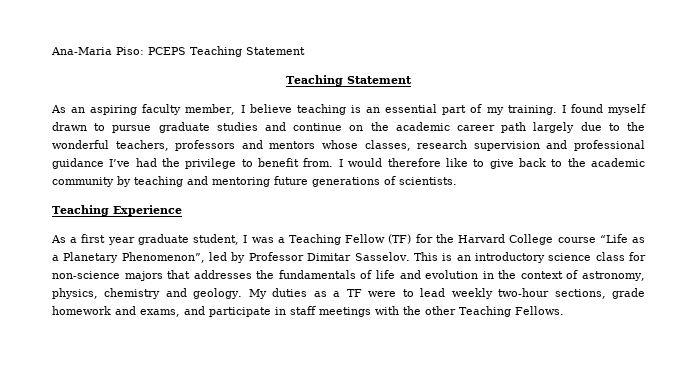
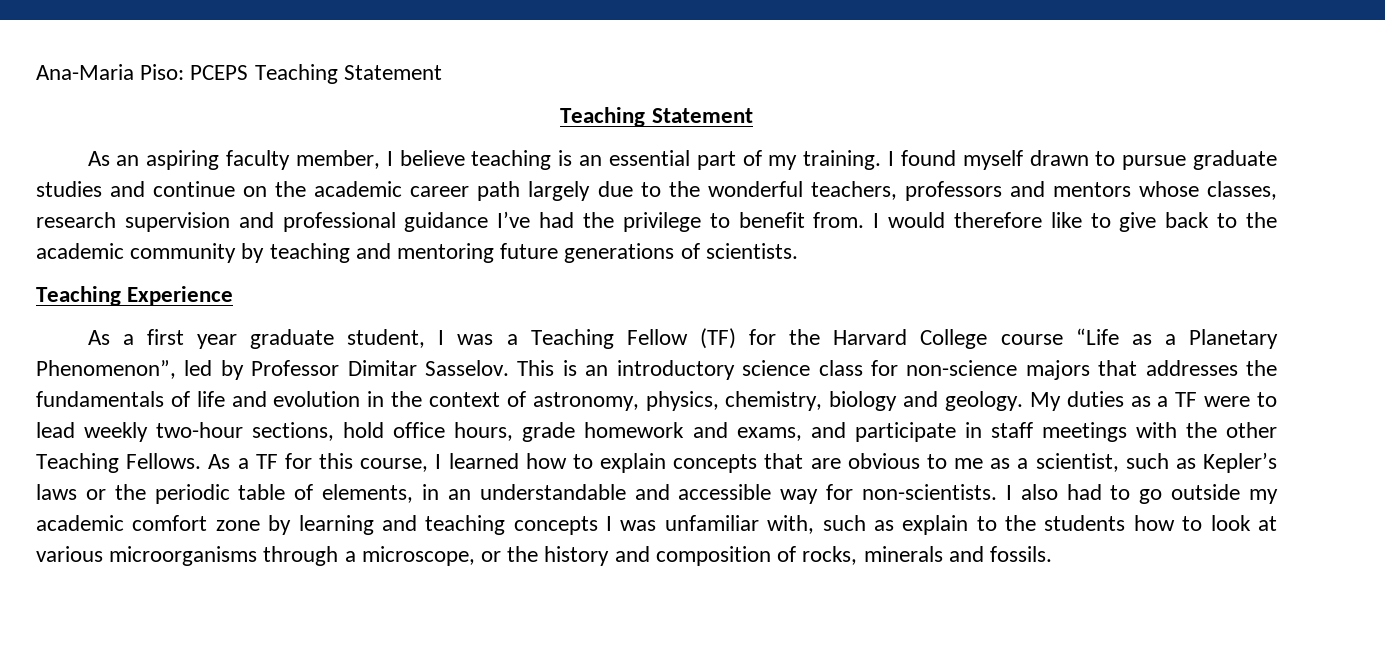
- This is an introductory science class for non-science majors that addresses the fundamentals of life and evolution in the context of astronomy, physics, chemistry and geology.
+ This is an introductory science class for non-science majors that addresses the fundamentals of life and evolution in the context of astronomy, physics, chemistry, biology and geology.
- My duties as a TF were to lead weekly two-hour sections, grade homework and exams, and participate in staff meetings with the other Teaching Fellows.
+ My duties as a TF were to lead weekly two-hour sections, hold office hours, grade homework and exams, and participate in staff meetings with the other Teaching Fellows.
+ As a TF for this course, I learned how to explain concepts that are obvious to me as a scientist, such as Kepler’s laws or the periodic table of elements, in an understandable and accessible way for non-scientists. I also had to go outside my academic comfort zone by learning and teaching concepts I was unfamiliar with, such as explain to the students how to look at various microorganisms through a microscope, or the history and composition of rocks, minerals and fossils.

